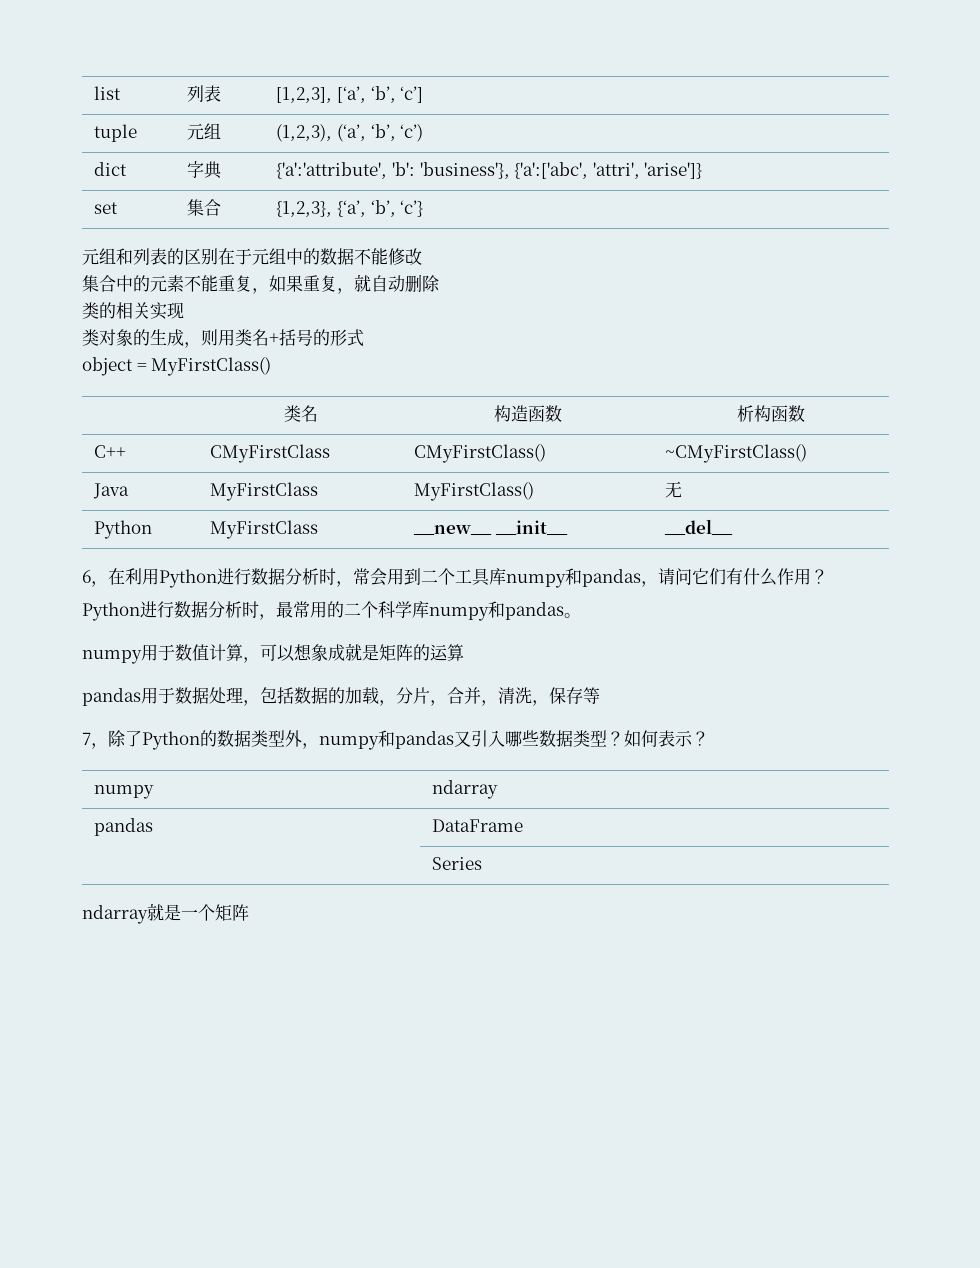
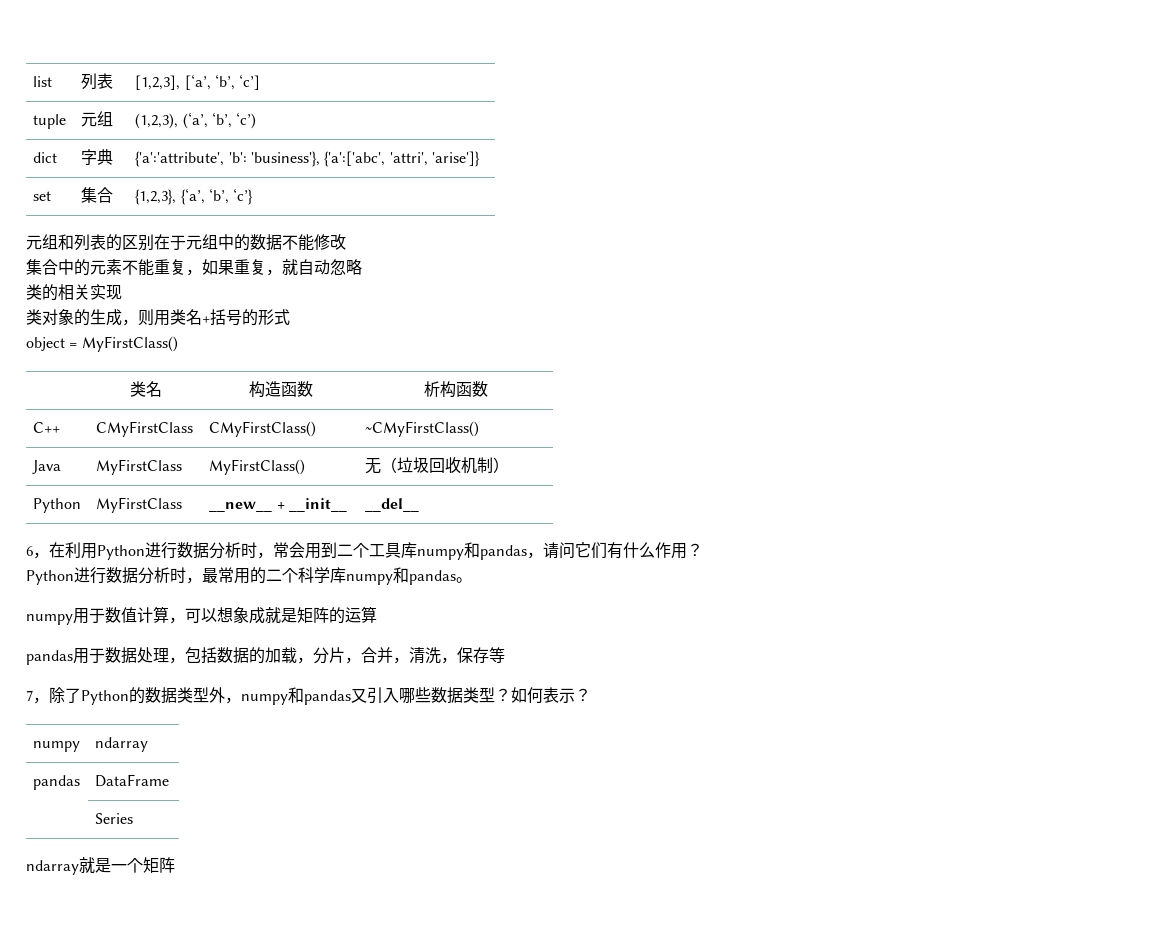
- 集合中的元素不能重复，如果重复，就自动删除
+ 集合中的元素不能重复，如果重复，就自动忽略
- Java | MyFirstClass | MyFirstClass() | 无
+ Java | MyFirstClass | MyFirstClass() | 无（垃圾回收机制）
- Python | MyFirstClass | __new__ __init__ | __del__
+ Python | MyFirstClass | __new__ + __init__ | __del__

